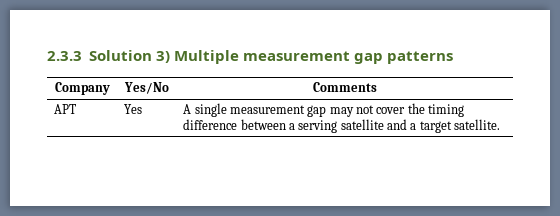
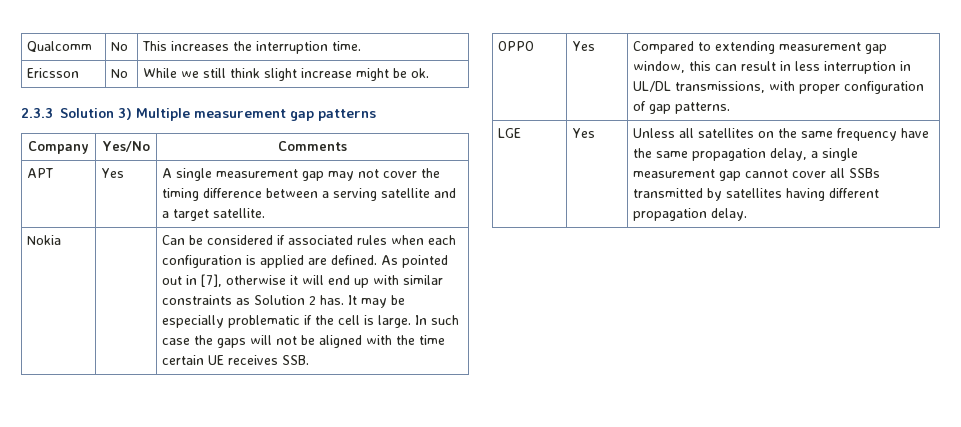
+ Qualcomm | No | This increases the interruption time.
+ Ericsson | No | While we still think slight increase might be ok.
+ Nokia | | Can be considered if associated rules when each configuration is applied are defined. As pointed out in [7], otherwise it will end up with similar constraints as Solution 2 has. It may be especially problematic if the cell is large. In such case the gaps will not be aligned with the time certain UE receives SSB.
+ OPPO | Yes | Compared to extending measurement gap window, this can result in less interruption in UL/DL transmissions, with proper configuration of gap patterns.
+ LGE | Yes | Unless all satellites on the same frequency have the same propagation delay, a single measurement gap cannot cover all SSBs transmitted by satellites having different propagation delay.

